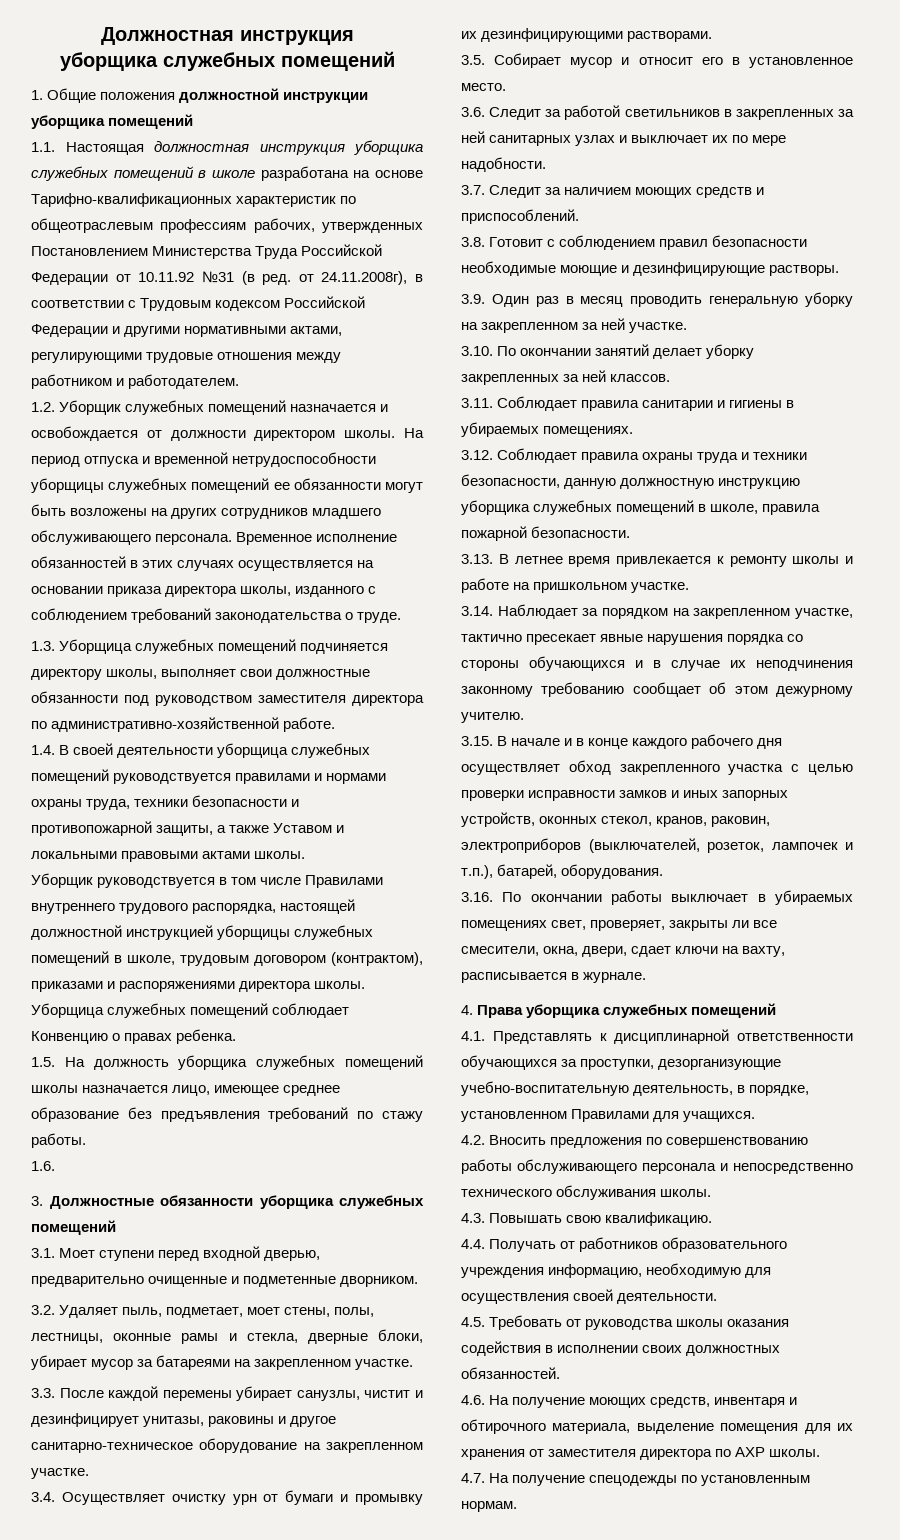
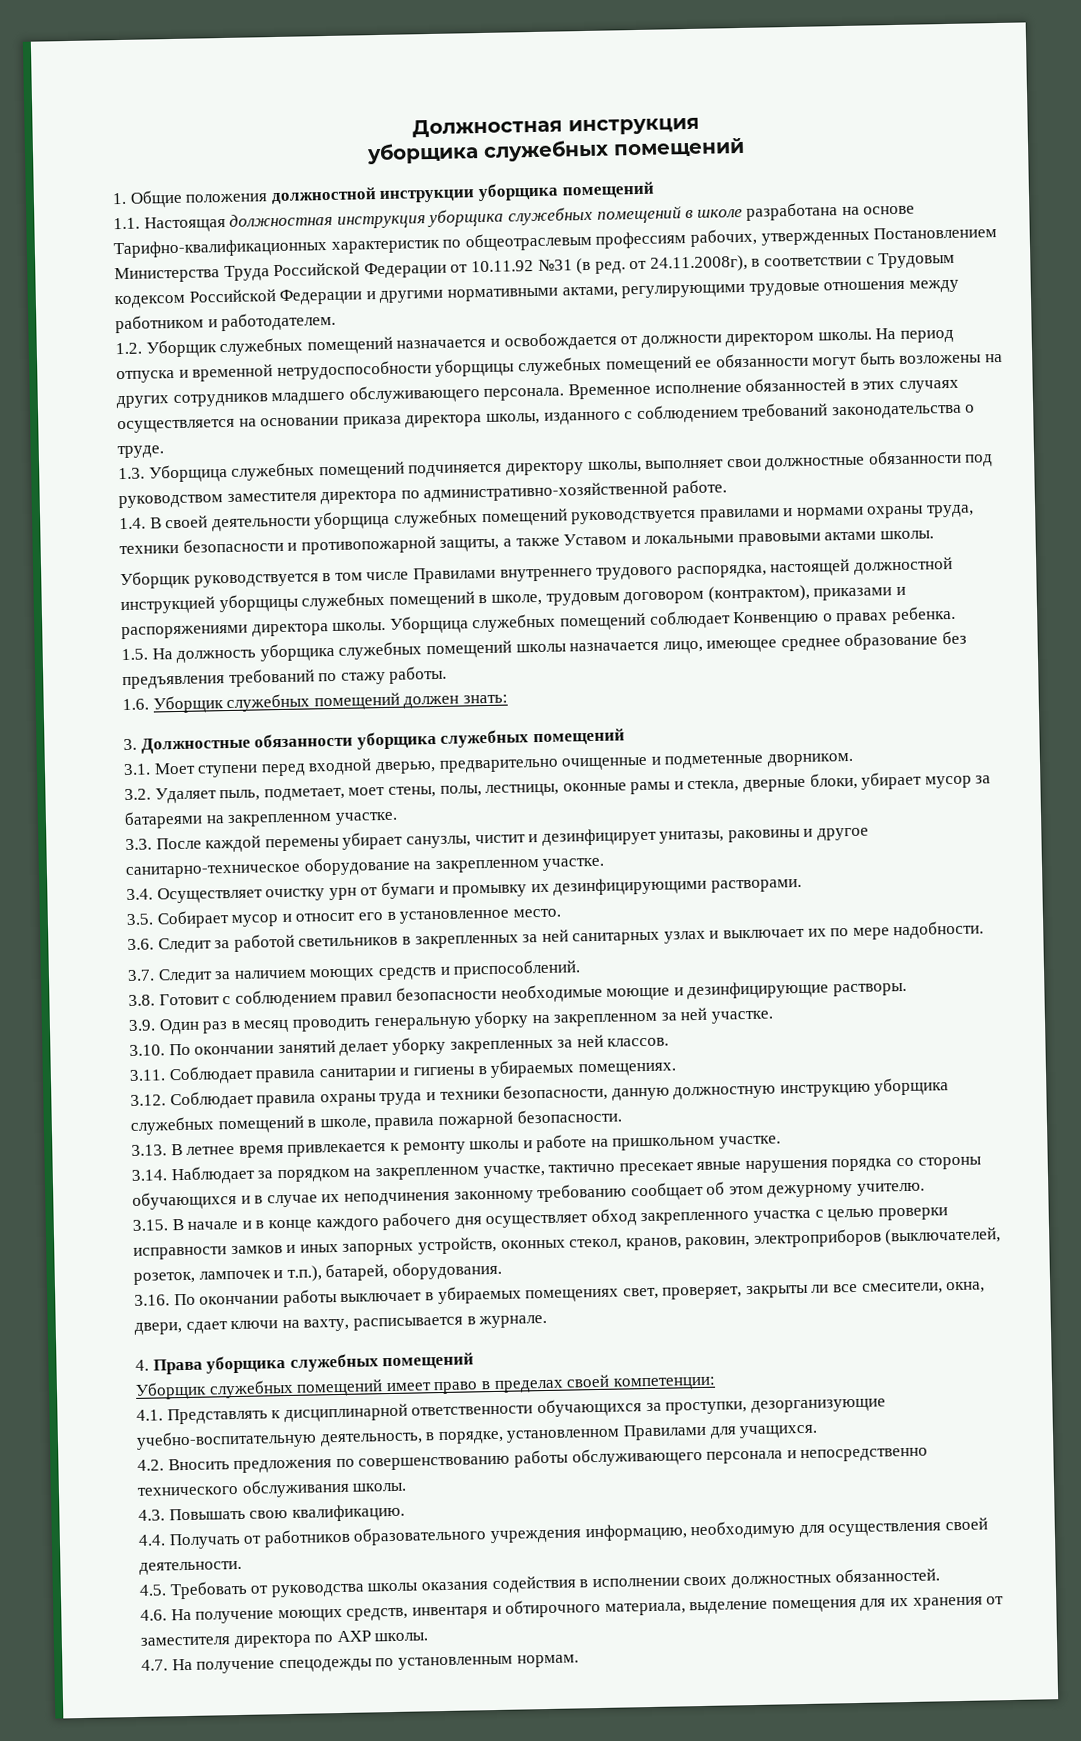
- 1.6.
+ 1.6. Уборщик служебных помещений должен знать:
+ Уборщик служебных помещений имеет право в пределах своей компетенции:

